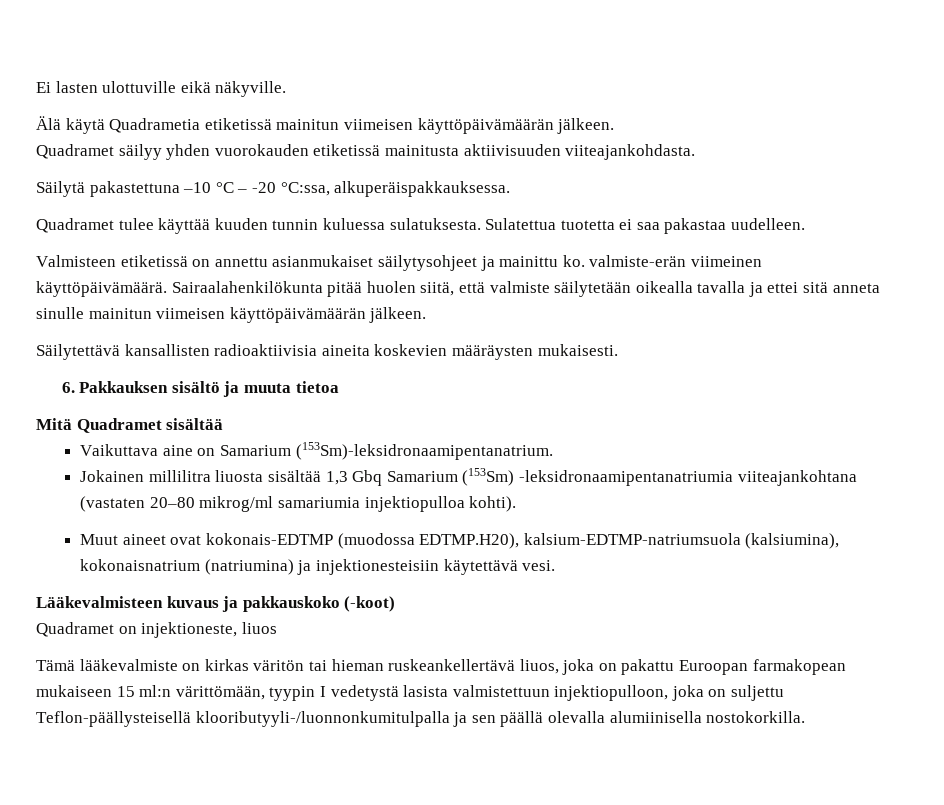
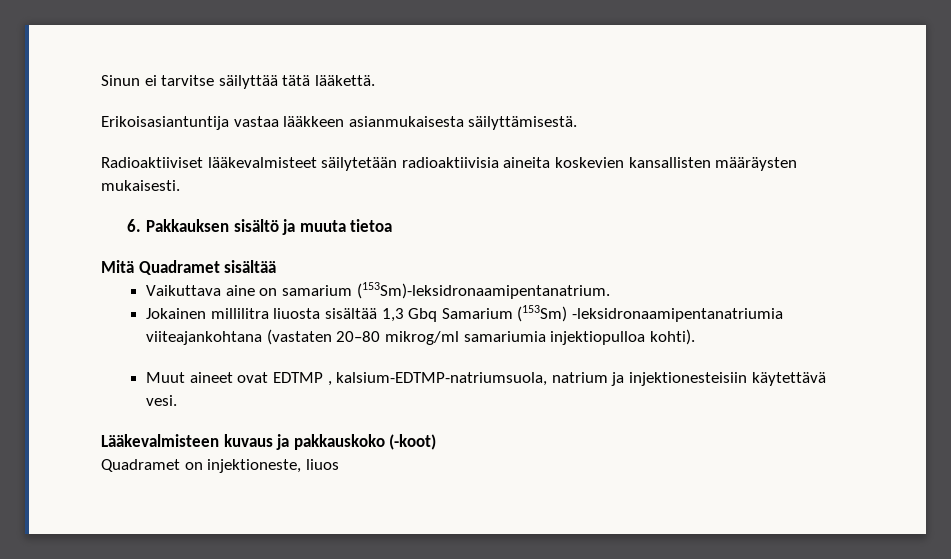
- Ei lasten ulottuville eikä näkyville.
- Älä käytä Quadrametia etiketissä mainitun viimeisen käyttöpäivämäärän jälkeen.
- Quadramet säilyy yhden vuorokauden etiketissä mainitusta aktiivisuuden viiteajankohdasta.
- Säilytä pakastettuna –10 °C – -20 °C:ssa, alkuperäispakkauksessa.
- Quadramet tulee käyttää kuuden tunnin kuluessa sulatuksesta. Sulatettua tuotetta ei saa pakastaa uudelleen.
- Valmisteen etiketissä on annettu asianmukaiset säilytysohjeet ja mainittu ko. valmiste-erän viimeinen käyttöpäivämäärä. Sairaalahenkilökunta pitää huolen siitä, että valmiste säilytetään oikealla tavalla ja ettei sitä anneta sinulle mainitun viimeisen käyttöpäivämäärän jälkeen.
- Säilytettävä kansallisten radioaktiivisia aineita koskevien määräysten mukaisesti.
+ Sinun ei tarvitse säilyttää tätä lääkettä.
+ Erikoisasiantuntija vastaa lääkkeen asianmukaisesta säilyttämisestä.
+ Radioaktiiviset lääkevalmisteet säilytetään radioaktiivisia aineita koskevien kansallisten määräysten mukaisesti.
- Vaikuttava aine on Samarium (153Sm)-leksidronaamipentanatrium.
+ Vaikuttava aine on samarium (153Sm)-leksidronaamipentanatrium.
- Muut aineet ovat kokonais-EDTMP (muodossa EDTMP.H20), kalsium-EDTMP-natriumsuola (kalsiumina), kokonaisnatrium (natriumina) ja injektionesteisiin käytettävä vesi.
+ Muut aineet ovat EDTMP , kalsium-EDTMP-natriumsuola, natrium ja injektionesteisiin käytettävä vesi.
- Tämä lääkevalmiste on kirkas väritön tai hieman ruskeankellertävä liuos, joka on pakattu Euroopan farmakopean mukaiseen 15 ml:n värittömään, tyypin I vedetystä lasista valmistettuun injektiopulloon, joka on suljettu Teflon-päällysteisellä klooributyyli-/luonnonkumitulpalla ja sen päällä olevalla alumiinisella nostokorkilla.

